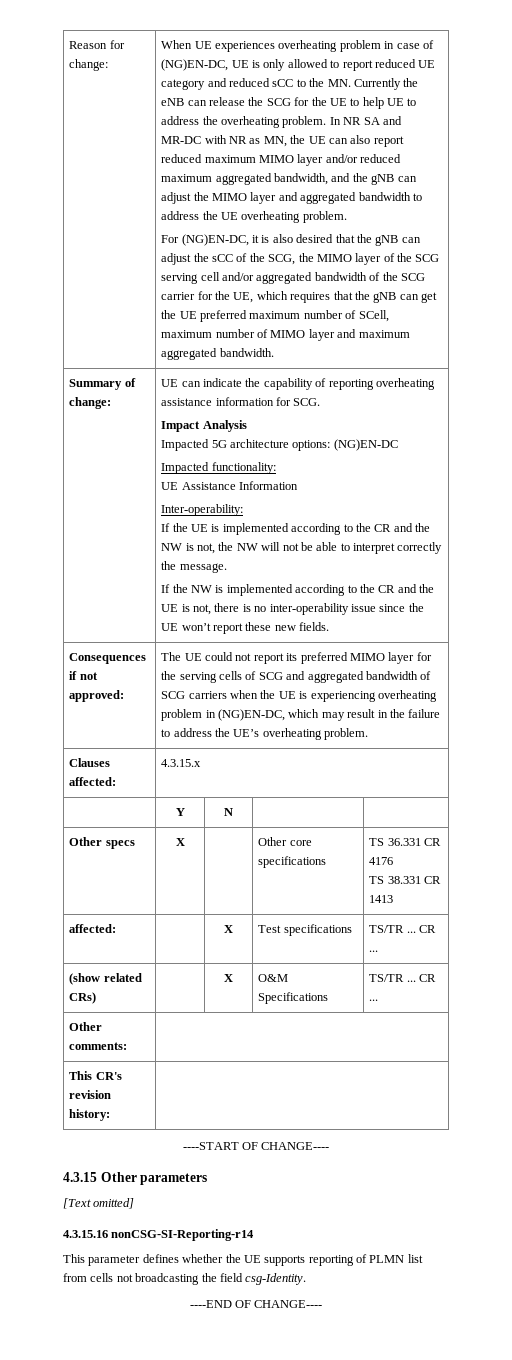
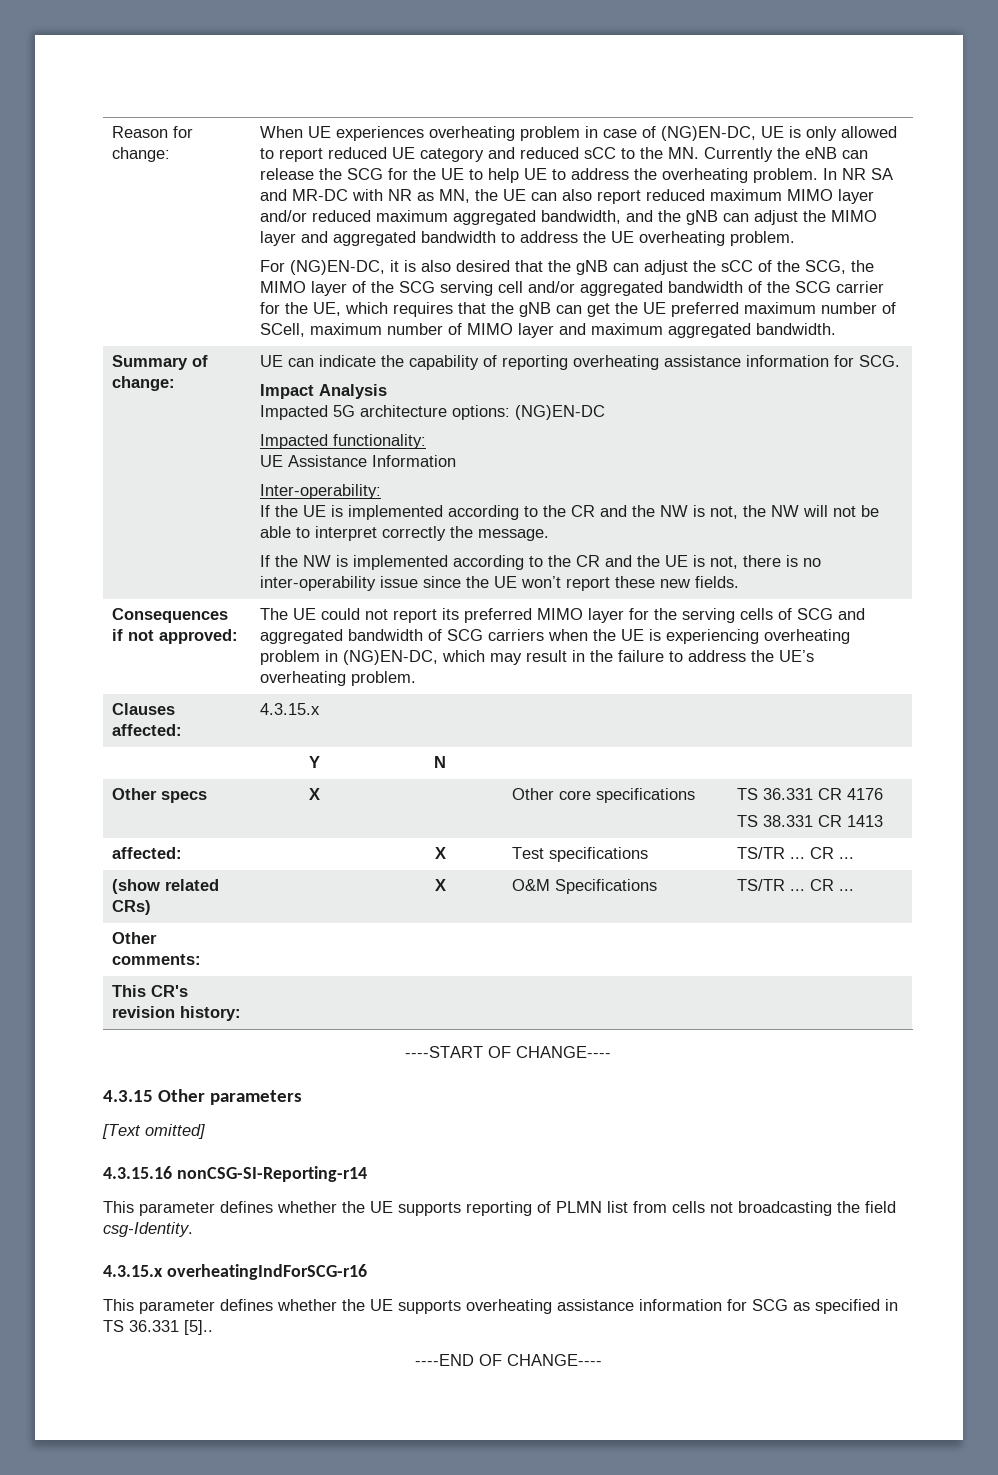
+ 4.3.15.x overheatingIndForSCG-r16
+ This parameter defines whether the UE supports overheating assistance information for SCG as specified in TS 36.331 [5]..

